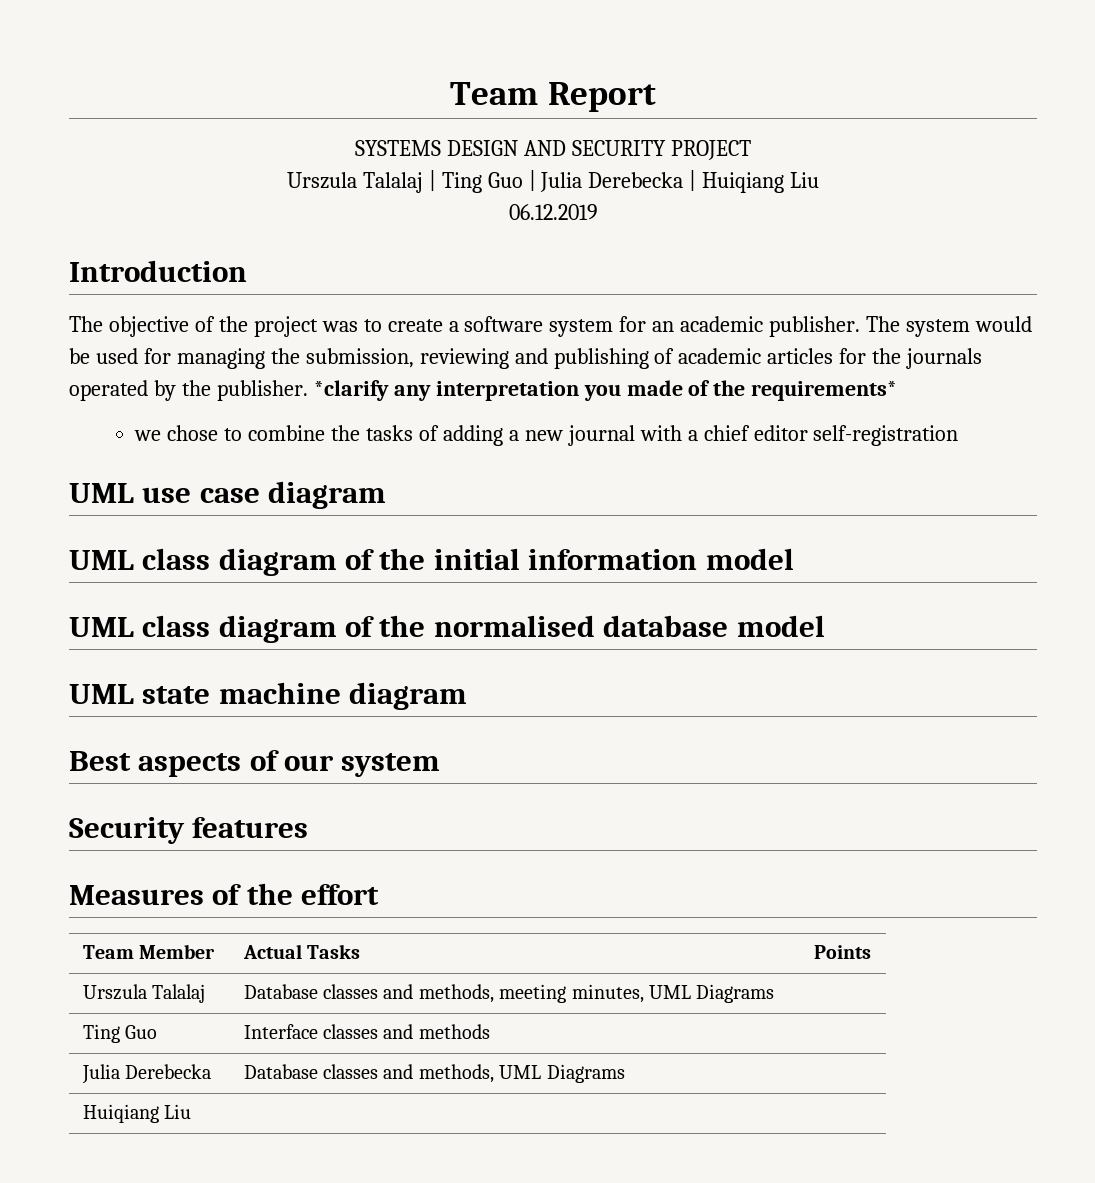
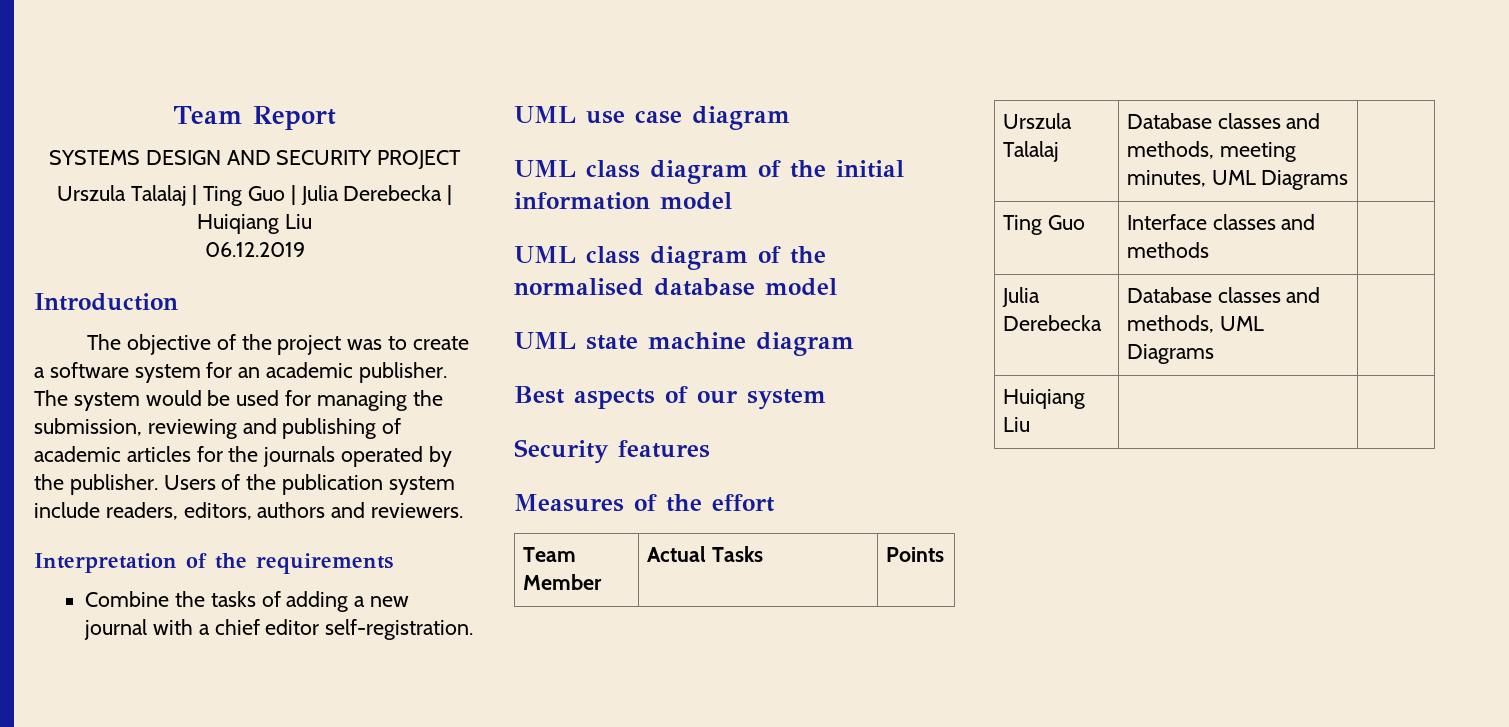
- *clarify any interpretation you made of the requirements*
- we chose to combine the tasks of adding a new journal with a chief editor self-registration
+ Users of the publication system include readers, editors, authors and reviewers.
+ Interpretation of the requirements
+ Combine the tasks of adding a new journal with a chief editor self-registration.

